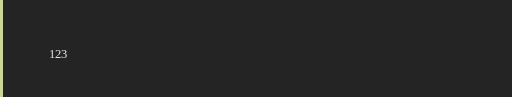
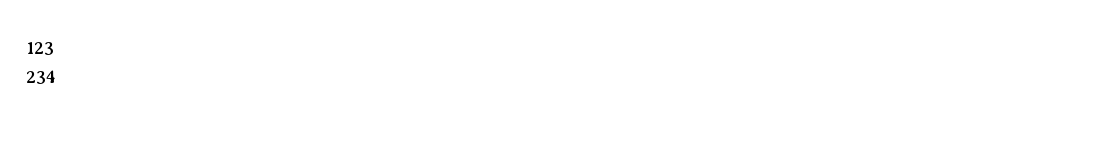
+ 234

